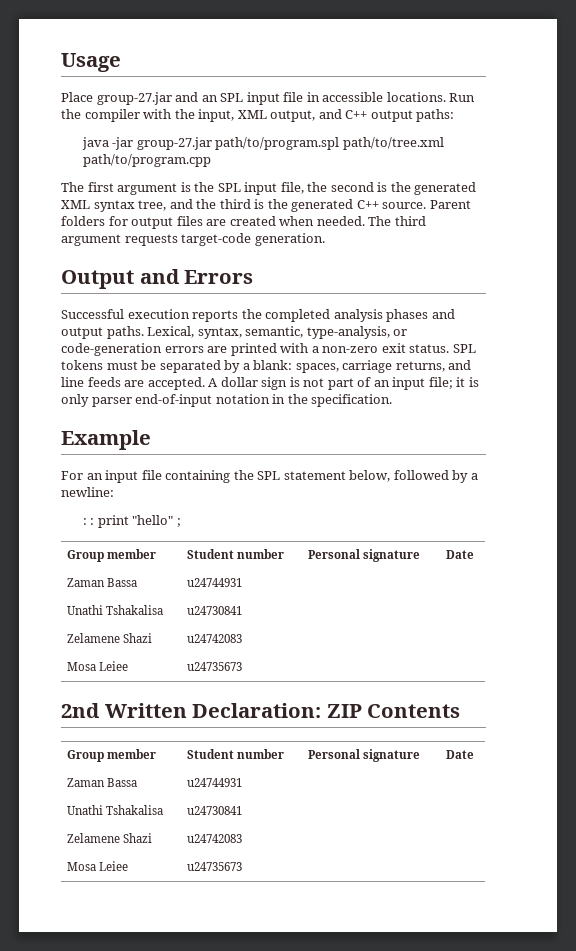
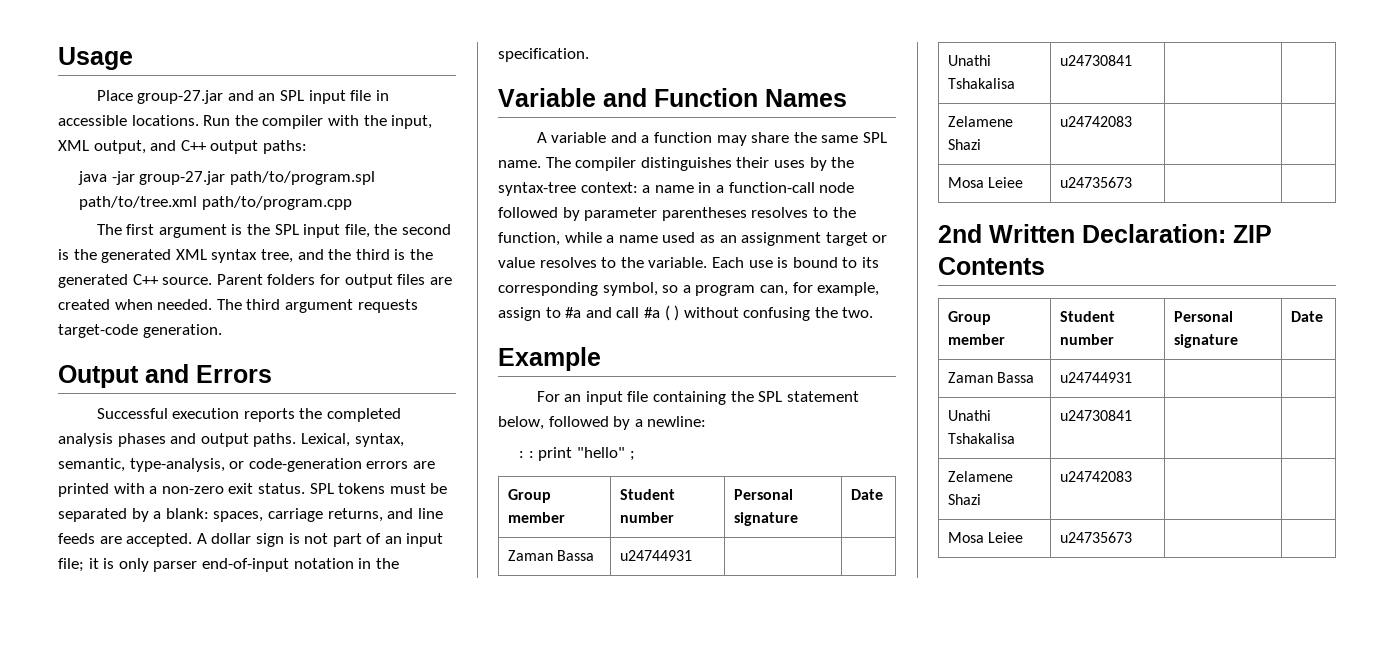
+ Variable and Function Names
+ A variable and a function may share the same SPL name. The compiler distinguishes their uses by the syntax-tree context: a name in a function-call node followed by parameter parentheses resolves to the function, while a name used as an assignment target or value resolves to the variable. Each use is bound to its corresponding symbol, so a program can, for example, assign to #a and call #a ( ) without confusing the two.

